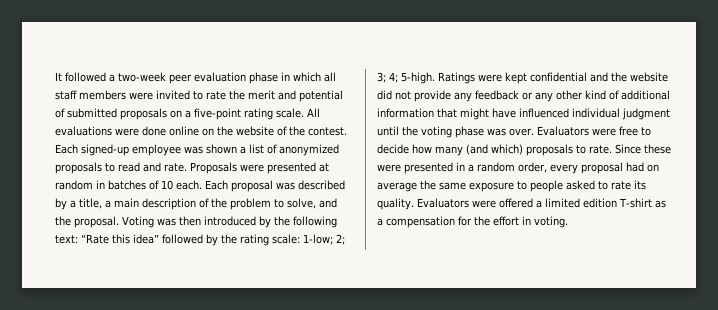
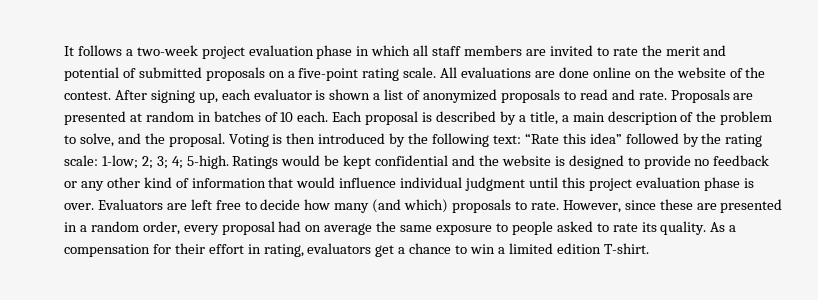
- It followed a two-week peer evaluation phase in which all staff members were invited to rate the merit and potential of submitted proposals on a five-point rating scale.
+ It follows a two-week project evaluation phase in which all staff members are invited to rate the merit and potential of submitted proposals on a five-point rating scale.
- All evaluations were done online on the website of the contest.
+ All evaluations are done online on the website of the contest.
- Each signed-up employee was shown a list of anonymized proposals to read and rate.
+ After signing up, each evaluator is shown a list of anonymized proposals to read and rate.
- Proposals were presented at random in batches of 10 each.
+ Proposals are presented at random in batches of 10 each.
- Each proposal was described by a title, a main description of the problem to solve, and the proposal.
+ Each proposal is described by a title, a main description of the problem to solve, and the proposal.
- Voting was then introduced by the following text: “Rate this idea” followed by the rating scale: 1-low; 2; 3; 4; 5-high.
+ Voting is then introduced by the following text: “Rate this idea” followed by the rating scale: 1-low; 2; 3; 4; 5-high.
- Ratings were kept confidential and the website did not provide any feedback or any other kind of additional information that might have influenced individual judgment until the voting phase was over. Evaluators were free to decide how many (and which) proposals to rate.
+ Ratings would be kept confidential and the website is designed to provide no feedback or any other kind of information that would influence individual judgment until this project evaluation phase is over. Evaluators are left free to decide how many (and which) proposals to rate.
- Since these were presented in a random order, every proposal had on average the same exposure to people asked to rate its quality.
+ However, since these are presented in a random order, every proposal had on average the same exposure to people asked to rate its quality.
- Evaluators were offered a limited edition T-shirt as a compensation for the effort in voting.
+ As a compensation for their effort in rating, evaluators get a chance to win a limited edition T-shirt.

